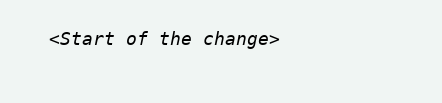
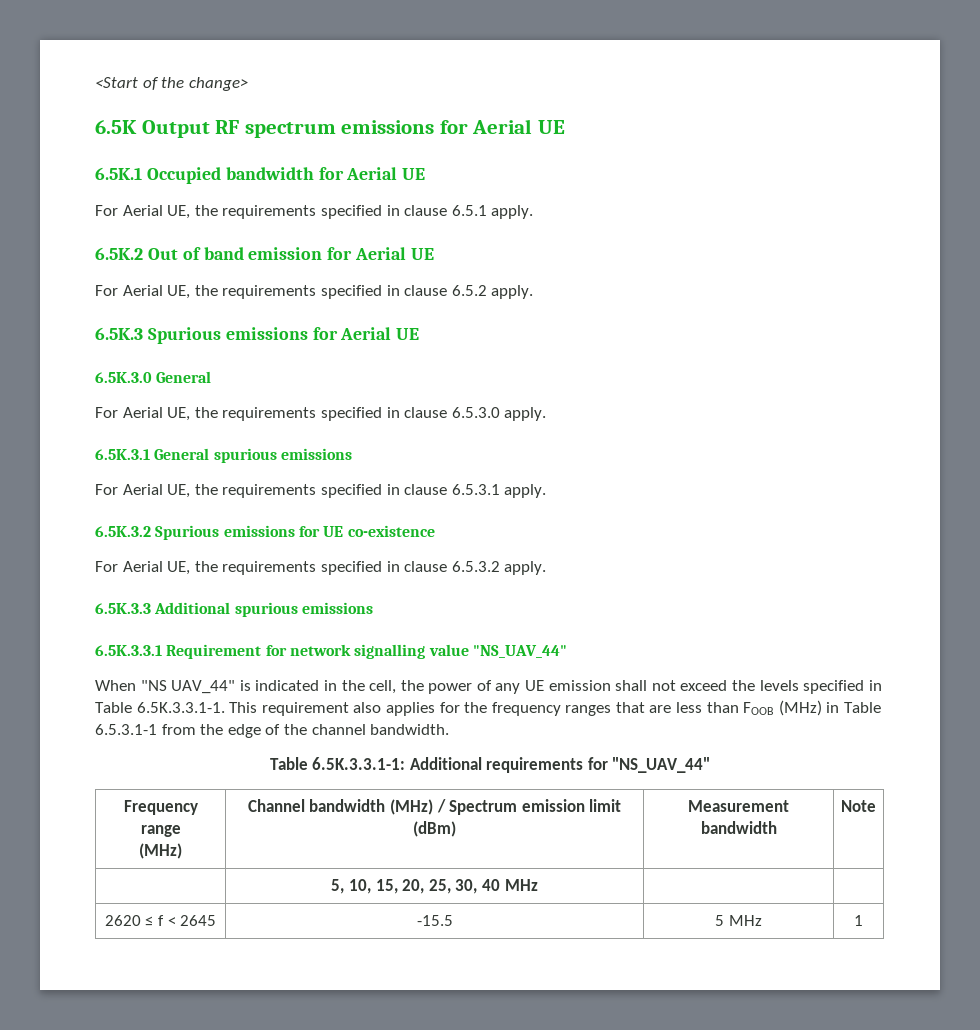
+ 6.5K Output RF spectrum emissions for Aerial UE
+ 6.5K.1 Occupied bandwidth for Aerial UE
+ For Aerial UE, the requirements specified in clause 6.5.1 apply.
+ 6.5K.2 Out of band emission for Aerial UE
+ For Aerial UE, the requirements specified in clause 6.5.2 apply.
+ 6.5K.3 Spurious emissions for Aerial UE
+ 6.5K.3.0 General
+ For Aerial UE, the requirements specified in clause 6.5.3.0 apply.
+ 6.5K.3.1 General spurious emissions
+ For Aerial UE, the requirements specified in clause 6.5.3.1 apply.
+ 6.5K.3.2 Spurious emissions for UE co-existence
+ For Aerial UE, the requirements specified in clause 6.5.3.2 apply.
+ 6.5K.3.3 Additional spurious emissions
+ 6.5K.3.3.1 Requirement for network signalling value "NS_UAV_44"
+ When "NS UAV_44" is indicated in the cell, the power of any UE emission shall not exceed the levels specified in Table 6.5K.3.3.1-1. This requirement also applies for the frequency ranges that are less than FOOB (MHz) in Table 6.5.3.1-1 from the edge of the channel bandwidth.
+ Table 6.5K.3.3.1-1: Additional requirements for "NS_UAV_44"
+ Frequency range
+ (MHz) | Channel bandwidth (MHz) / Spectrum emission limit (dBm) | Measurement bandwidth | Note
+ | 5, 10, 15, 20, 25, 30, 40 MHz | |
+ 2620 ≤ f < 2645 | -15.5 | 5 MHz | 1

